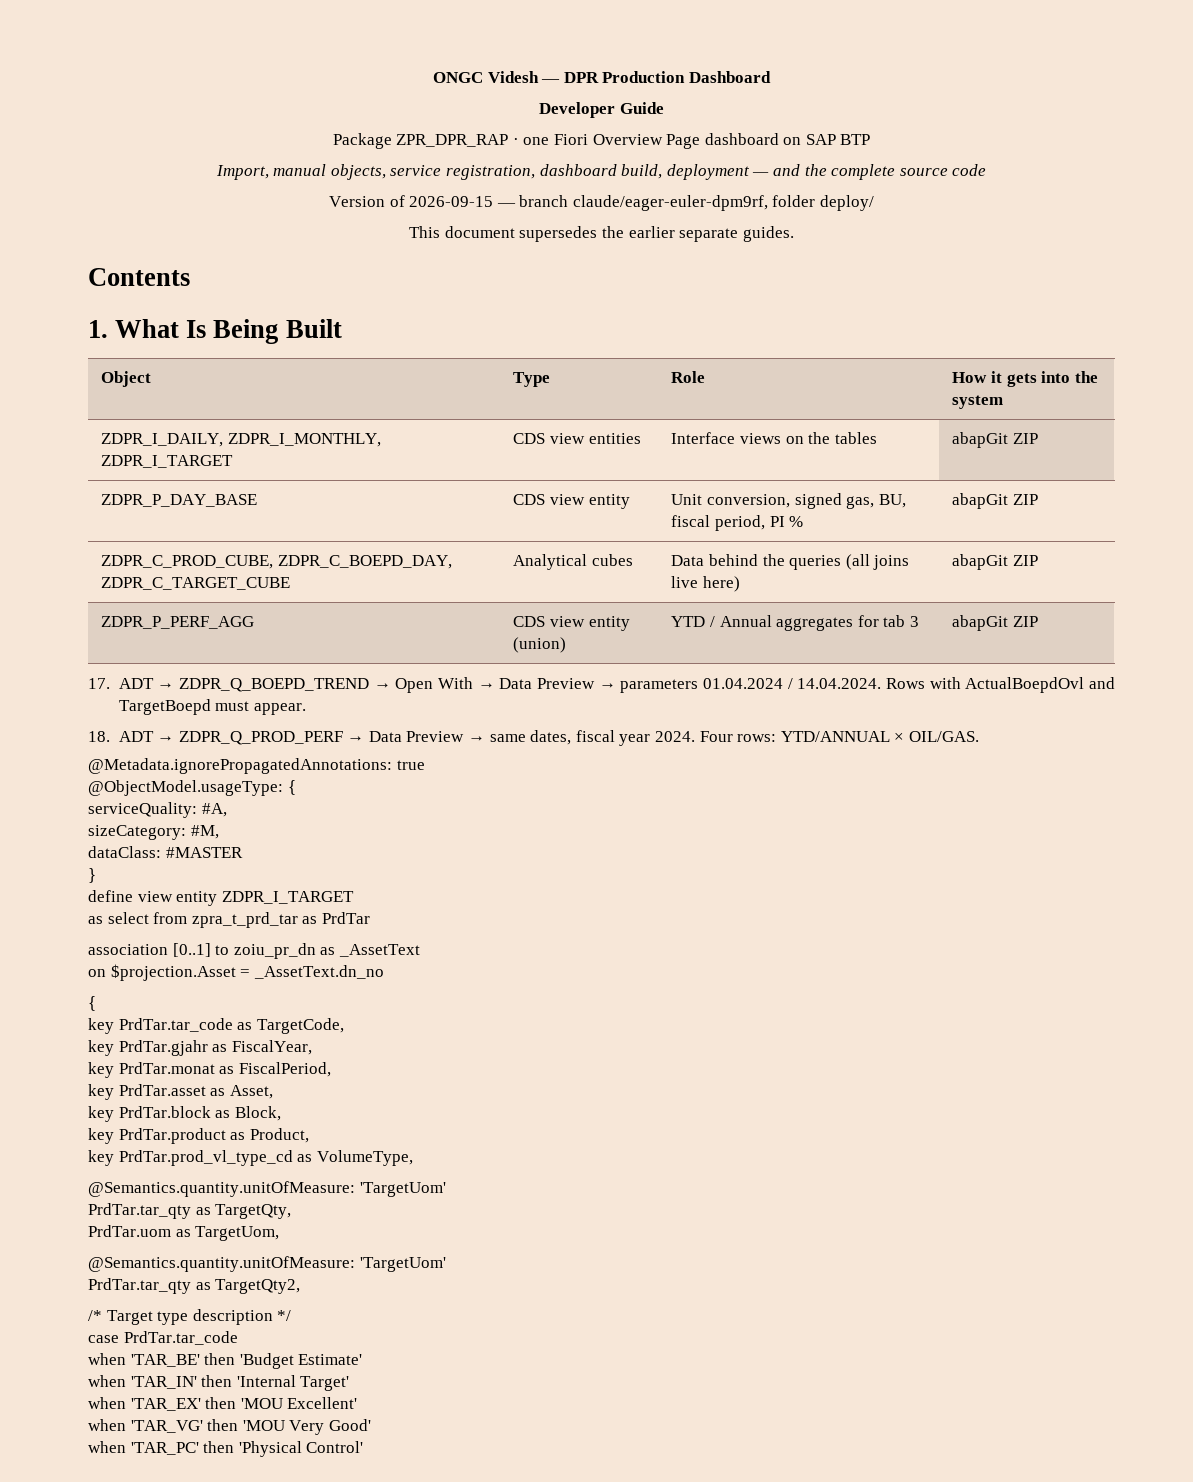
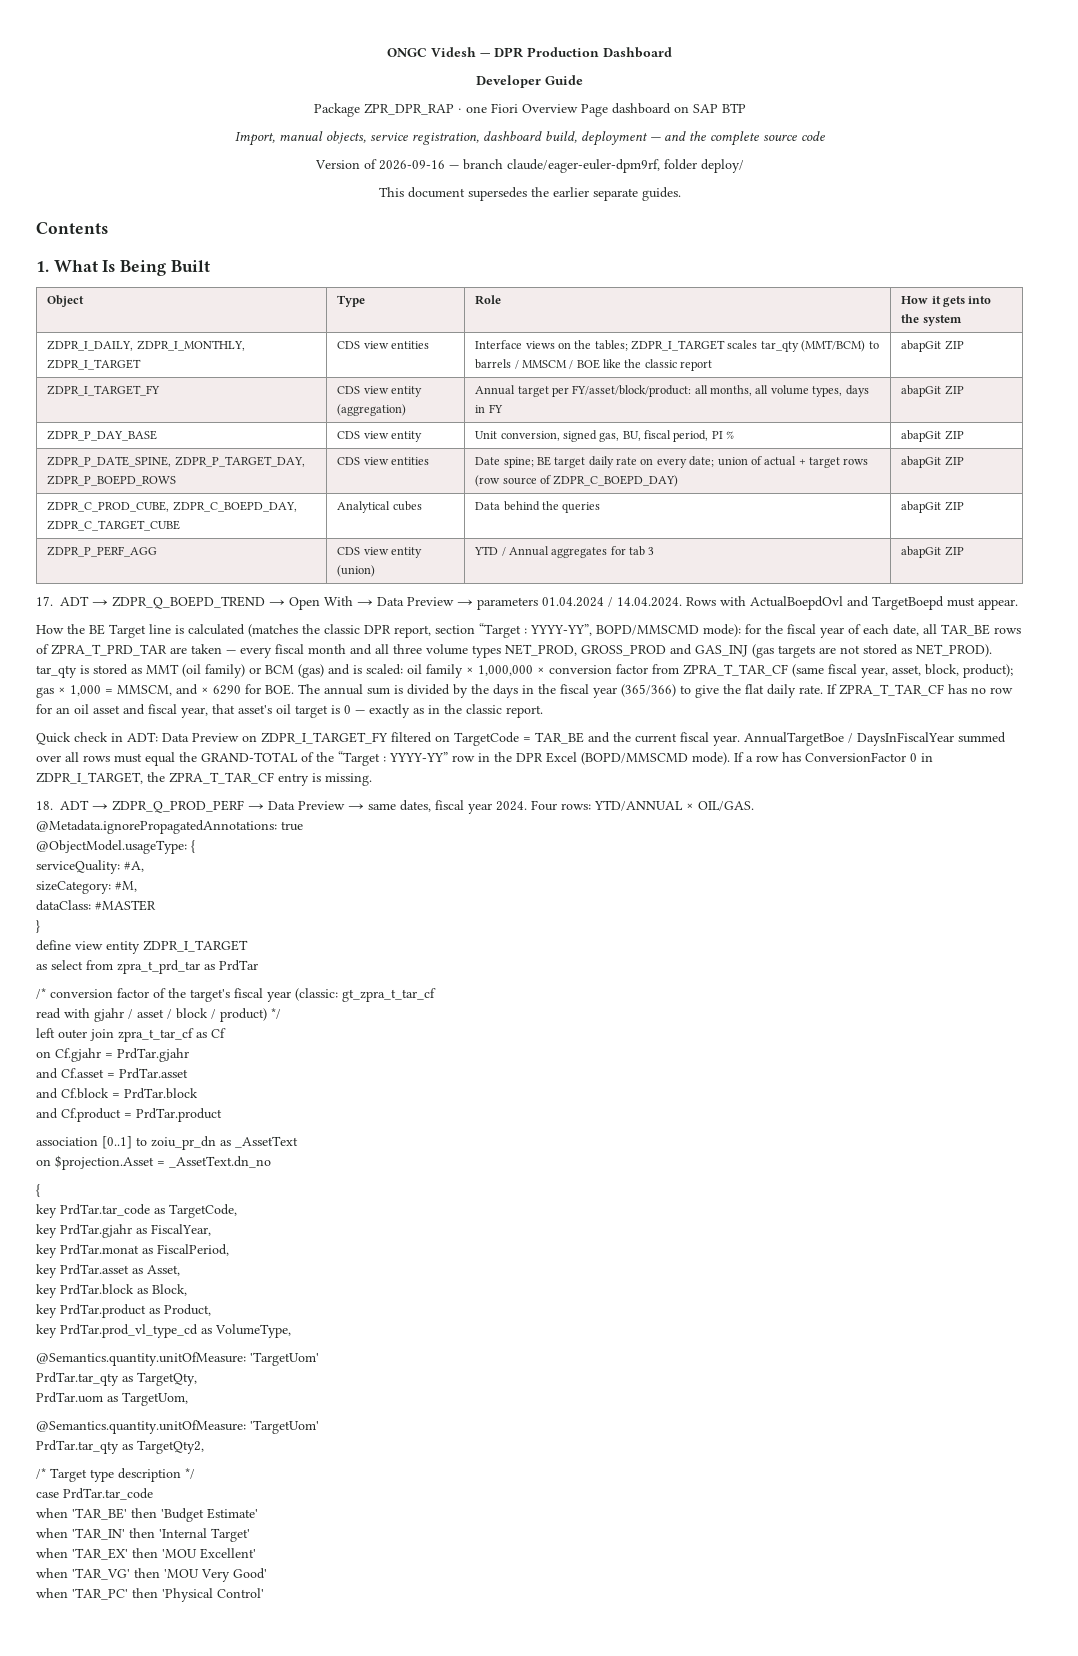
- Version of 2026-09-15 — branch claude/eager-euler-dpm9rf, folder deploy/
+ Version of 2026-09-16 — branch claude/eager-euler-dpm9rf, folder deploy/
- ZDPR_I_DAILY, ZDPR_I_MONTHLY, ZDPR_I_TARGET | CDS view entities | Interface views on the tables | abapGit ZIP
+ ZDPR_I_DAILY, ZDPR_I_MONTHLY, ZDPR_I_TARGET | CDS view entities | Interface views on the tables; ZDPR_I_TARGET scales tar_qty (MMT/BCM) to barrels / MMSCM / BOE like the classic report | abapGit ZIP
+ ZDPR_I_TARGET_FY | CDS view entity (aggregation) | Annual target per FY/asset/block/product: all months, all volume types, days in FY | abapGit ZIP
+ ZDPR_P_DATE_SPINE, ZDPR_P_TARGET_DAY, ZDPR_P_BOEPD_ROWS | CDS view entities | Date spine; BE target daily rate on every date; union of actual + target rows (row source of ZDPR_C_BOEPD_DAY) | abapGit ZIP
- ZDPR_C_PROD_CUBE, ZDPR_C_BOEPD_DAY, ZDPR_C_TARGET_CUBE | Analytical cubes | Data behind the queries (all joins live here) | abapGit ZIP
+ ZDPR_C_PROD_CUBE, ZDPR_C_BOEPD_DAY, ZDPR_C_TARGET_CUBE | Analytical cubes | Data behind the queries | abapGit ZIP
+ How the BE Target line is calculated (matches the classic DPR report, section “Target : YYYY-YY”, BOPD/MMSCMD mode): for the fiscal year of each date, all TAR_BE rows of ZPRA_T_PRD_TAR are taken — every fiscal month and all three volume types NET_PROD, GROSS_PROD and GAS_INJ (gas targets are not stored as NET_PROD). tar_qty is stored as MMT (oil family) or BCM (gas) and is scaled: oil family × 1,000,000 × conversion factor from ZPRA_T_TAR_CF (same fiscal year, asset, block, product); gas × 1,000 = MMSCM, and × 6290 for BOE. The annual sum is divided by the days in the fiscal year (365/366) to give the flat daily rate. If ZPRA_T_TAR_CF has no row for an oil asset and fiscal year, that asset's oil target is 0 — exactly as in the classic report.
+ Quick check in ADT: Data Preview on ZDPR_I_TARGET_FY filtered on TargetCode = TAR_BE and the current fiscal year. AnnualTargetBoe / DaysInFiscalYear summed over all rows must equal the GRAND-TOTAL of the “Target : YYYY-YY” row in the DPR Excel (BOPD/MMSCMD mode). If a row has ConversionFactor 0 in ZDPR_I_TARGET, the ZPRA_T_TAR_CF entry is missing.
+ /* conversion factor of the target's fiscal year (classic: gt_zpra_t_tar_cf
+ read with gjahr / asset / block / product) */
+ left outer join zpra_t_tar_cf as Cf
+ on Cf.gjahr = PrdTar.gjahr
+ and Cf.asset = PrdTar.asset
+ and Cf.block = PrdTar.block
+ and Cf.product = PrdTar.product

